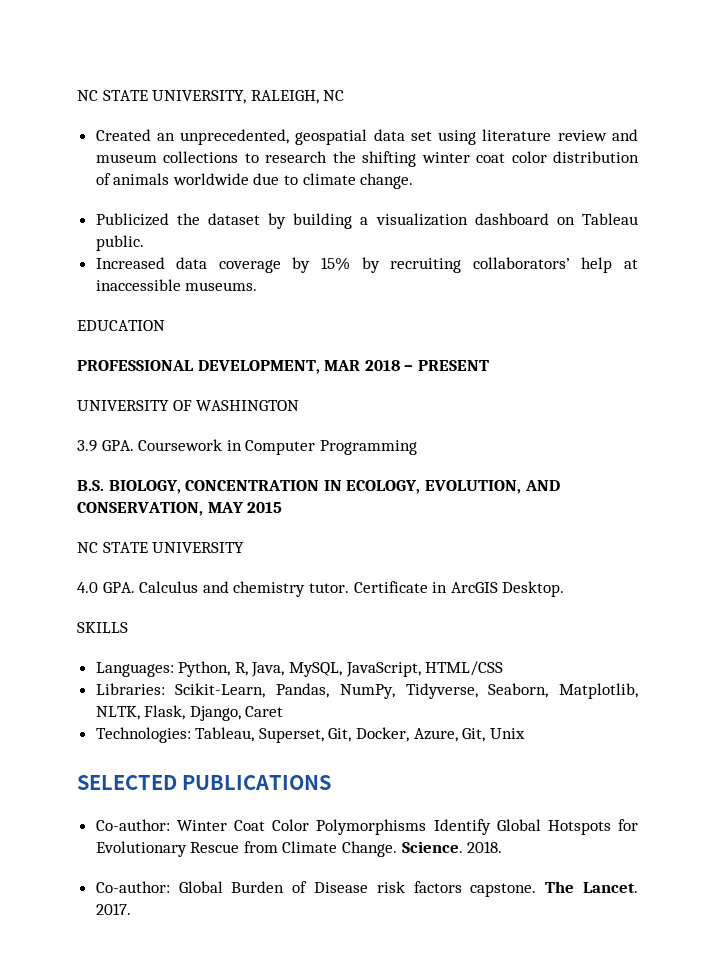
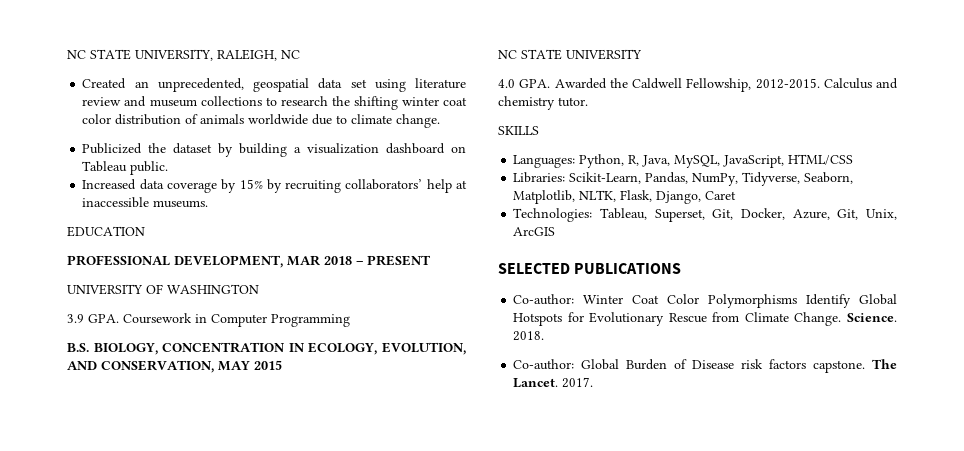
- 4.0 GPA. Calculus and chemistry tutor. Certificate in ArcGIS Desktop.
+ 4.0 GPA. Awarded the Caldwell Fellowship, 2012-2015. Calculus and chemistry tutor.
- Technologies: Tableau, Superset, Git, Docker, Azure, Git, Unix
+ Technologies: Tableau, Superset, Git, Docker, Azure, Git, Unix, ArcGIS

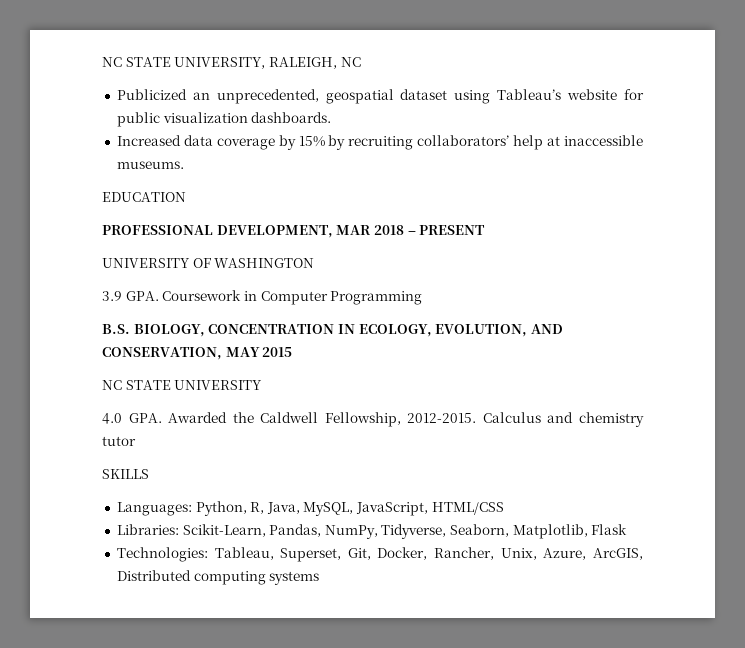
- Created an unprecedented, geospatial data set using literature review and museum collections to research the shifting winter coat color distribution of animals worldwide due to climate change.
- Publicized the dataset by building a visualization dashboard on Tableau public.
+ Publicized an unprecedented, geospatial dataset using Tableau’s website for public visualization dashboards.
- Calculus and chemistry tutor.
+ Calculus and chemistry tutor
- Libraries: Scikit-Learn, Pandas, NumPy, Tidyverse, Seaborn, Matplotlib, NLTK, Flask, Django, Caret
+ Libraries: Scikit-Learn, Pandas, NumPy, Tidyverse, Seaborn, Matplotlib, Flask
- Technologies: Tableau, Superset, Git, Docker, Azure, Git, Unix, ArcGIS
- SELECTED PUBLICATIONS
- Co-author: Winter Coat Color Polymorphisms Identify Global Hotspots for Evolutionary Rescue from Climate Change. Science. 2018.
- Co-author: Global Burden of Disease risk factors capstone. The Lancet. 2017.
+ Technologies: Tableau, Superset, Git, Docker, Rancher, Unix, Azure, ArcGIS, Distributed computing systems

